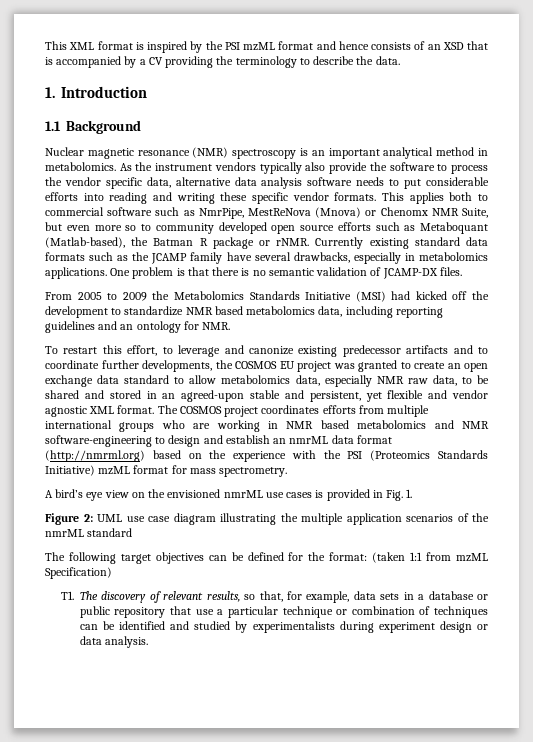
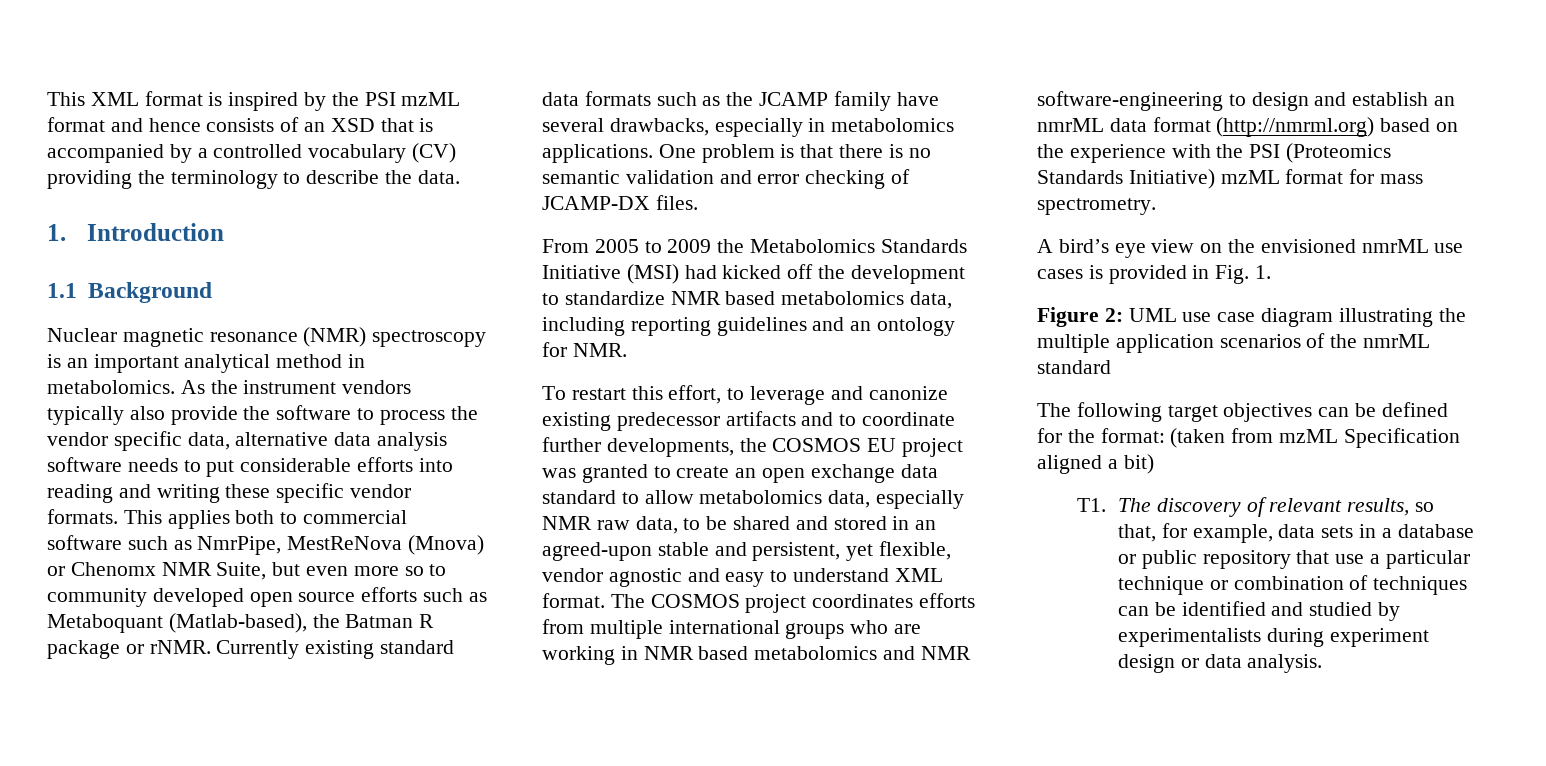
- This XML format is inspired by the PSI mzML format and hence consists of an XSD that is accompanied by a CV providing the terminology to describe the data.
+ This XML format is inspired by the PSI mzML format and hence consists of an XSD that is accompanied by a controlled vocabulary (CV) providing the terminology to describe the data.
- One problem is that there is no semantic validation of JCAMP-DX files.
+ One problem is that there is no semantic validation and error checking of JCAMP-DX files.
- To restart this effort, to leverage and canonize existing predecessor artifacts and to coordinate further developments, the COSMOS EU project was granted to create an open exchange data standard to allow metabolomics data, especially NMR raw data, to be shared and stored in an agreed-upon stable and persistent, yet flexible and vendor agnostic XML format.
+ To restart this effort, to leverage and canonize existing predecessor artifacts and to coordinate further developments, the COSMOS EU project was granted to create an open exchange data standard to allow metabolomics data, especially NMR raw data, to be shared and stored in an agreed-upon stable and persistent, yet flexible, vendor agnostic and easy to understand XML format.
- The following target objectives can be defined for the format: (taken 1:1 from mzML Specification)
+ The following target objectives can be defined for the format: (taken from mzML Specification aligned a bit)

